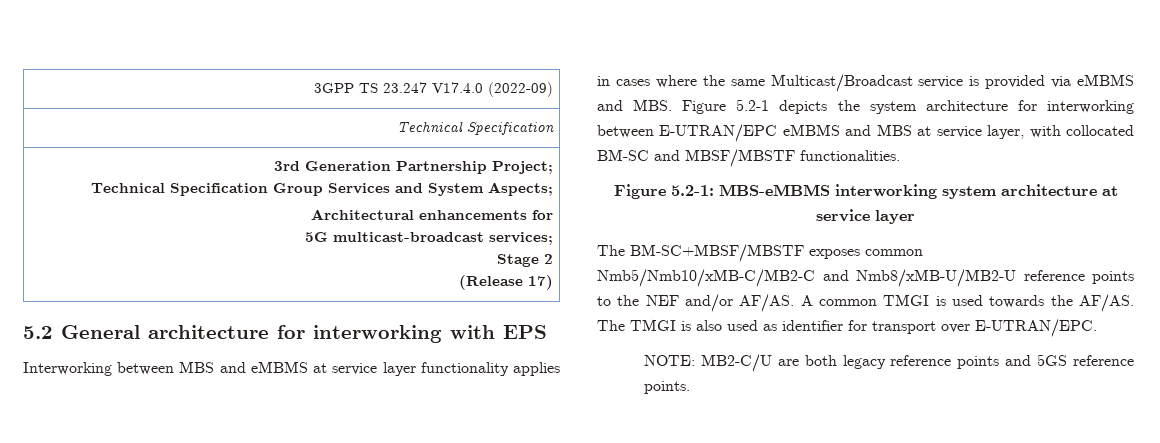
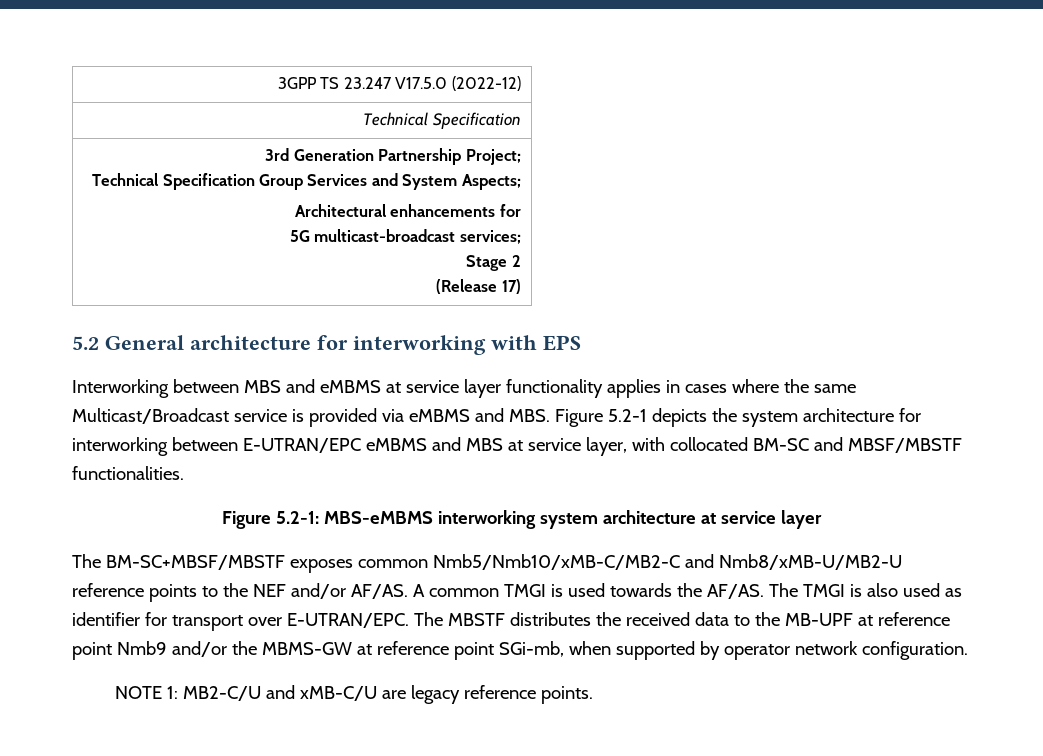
- 3GPP TS 23.247 V17.4.0 (2022-09)
+ 3GPP TS 23.247 V17.5.0 (2022-12)
- The TMGI is also used as identifier for transport over E-UTRAN/EPC.
- NOTE: MB2-C/U are both legacy reference points and 5GS reference points.
+ The TMGI is also used as identifier for transport over E-UTRAN/EPC. The MBSTF distributes the received data to the MB-UPF at reference point Nmb9 and/or the MBMS-GW at reference point SGi-mb, when supported by operator network configuration.
+ NOTE 1: MB2-C/U and xMB-C/U are legacy reference points.

